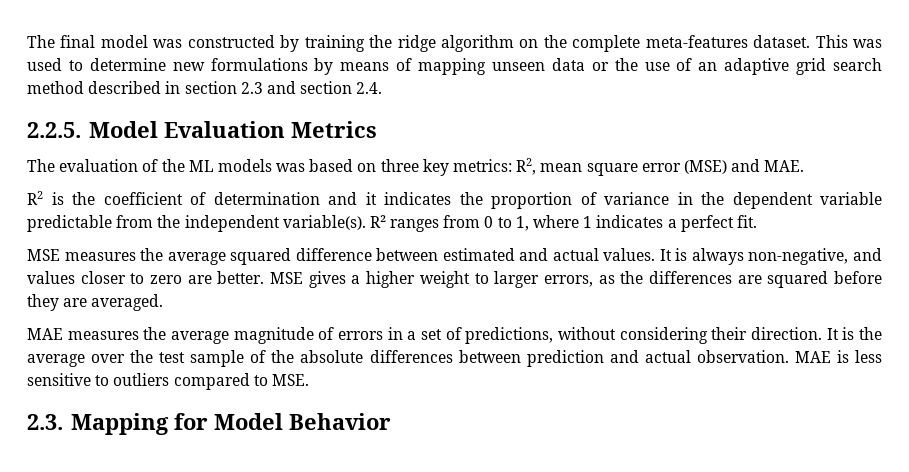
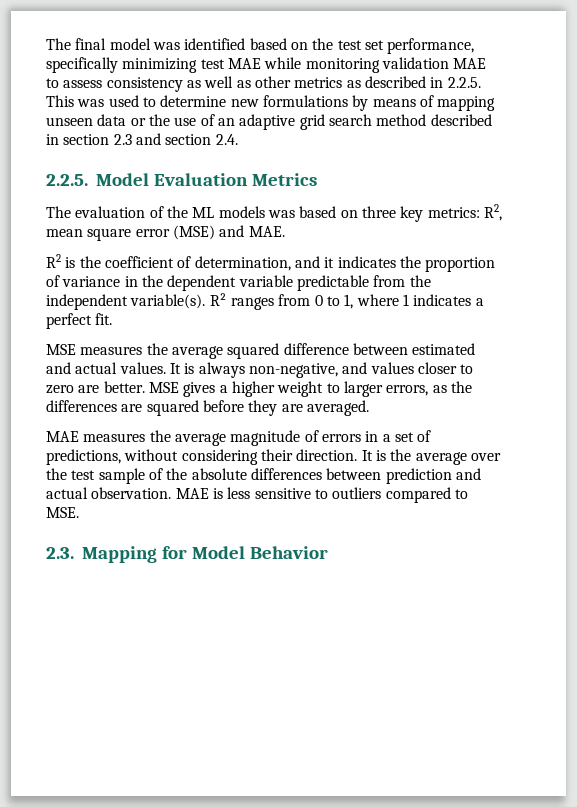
- The final model was constructed by training the ridge algorithm on the complete meta-features dataset. This was used to determine new formulations by means of mapping unseen data or the use of an adaptive grid search method described in section 2.3 and section 2.4.
+ The final model was identified based on the test set performance, specifically minimizing test MAE while monitoring validation MAE to assess consistency as well as other metrics as described in 2.2.5. This was used to determine new formulations by means of mapping unseen data or the use of an adaptive grid search method described in section 2.3 and section 2.4.
- R2 is the coefficient of determination and it indicates the proportion of variance in the dependent variable predictable from the independent variable(s).
+ R2 is the coefficient of determination, and it indicates the proportion of variance in the dependent variable predictable from the independent variable(s).

